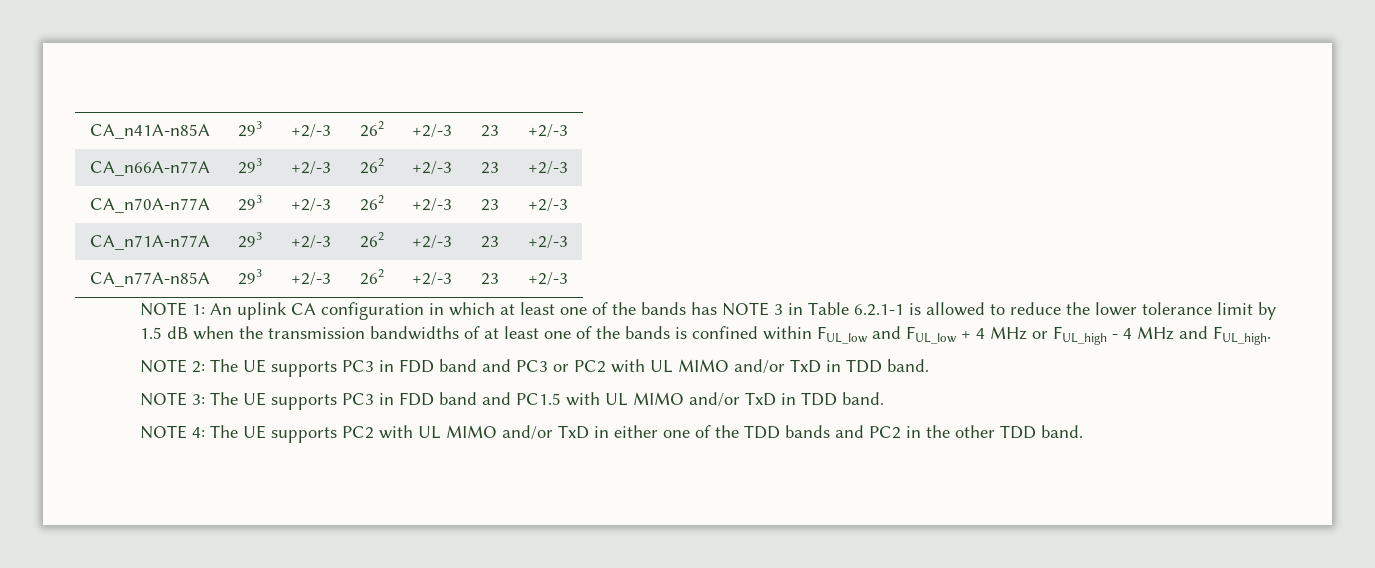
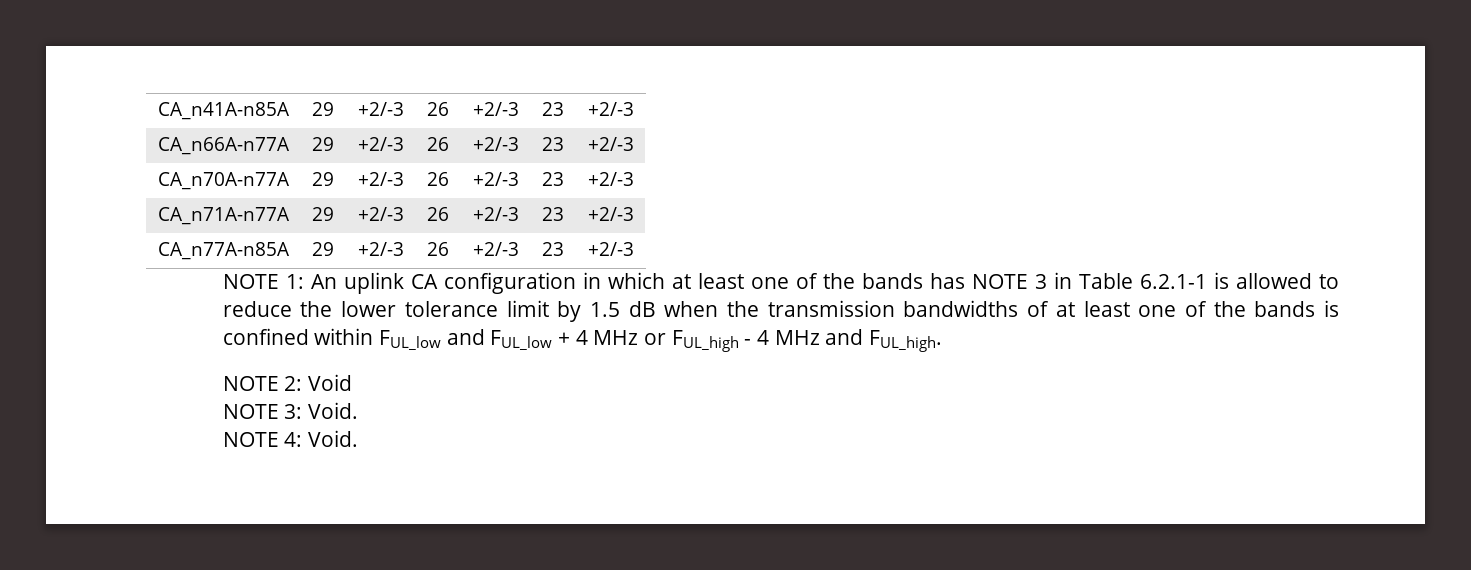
- CA_n41A-n85A | 293 | +2/-3 | 262 | +2/-3 | 23 | +2/-3
+ CA_n41A-n85A | 29 | +2/-3 | 26 | +2/-3 | 23 | +2/-3
- CA_n66A-n77A | 293 | +2/-3 | 262 | +2/-3 | 23 | +2/-3
+ CA_n66A-n77A | 29 | +2/-3 | 26 | +2/-3 | 23 | +2/-3
- CA_n70A-n77A | 293 | +2/-3 | 262 | +2/-3 | 23 | +2/-3
+ CA_n70A-n77A | 29 | +2/-3 | 26 | +2/-3 | 23 | +2/-3
- CA_n71A-n77A | 293 | +2/-3 | 262 | +2/-3 | 23 | +2/-3
+ CA_n71A-n77A | 29 | +2/-3 | 26 | +2/-3 | 23 | +2/-3
- CA_n77A-n85A | 293 | +2/-3 | 262 | +2/-3 | 23 | +2/-3
+ CA_n77A-n85A | 29 | +2/-3 | 26 | +2/-3 | 23 | +2/-3
- NOTE 2: The UE supports PC3 in FDD band and PC3 or PC2 with UL MIMO and/or TxD in TDD band.
- NOTE 3: The UE supports PC3 in FDD band and PC1.5 with UL MIMO and/or TxD in TDD band.
- NOTE 4: The UE supports PC2 with UL MIMO and/or TxD in either one of the TDD bands and PC2 in the other TDD band.
+ NOTE 2: Void
+ NOTE 3: Void.
+ NOTE 4: Void.

